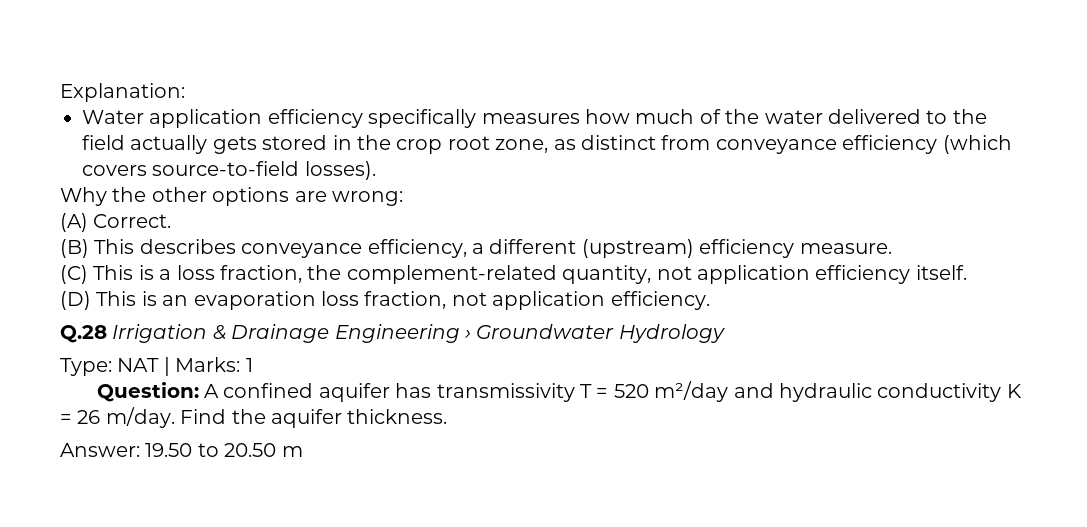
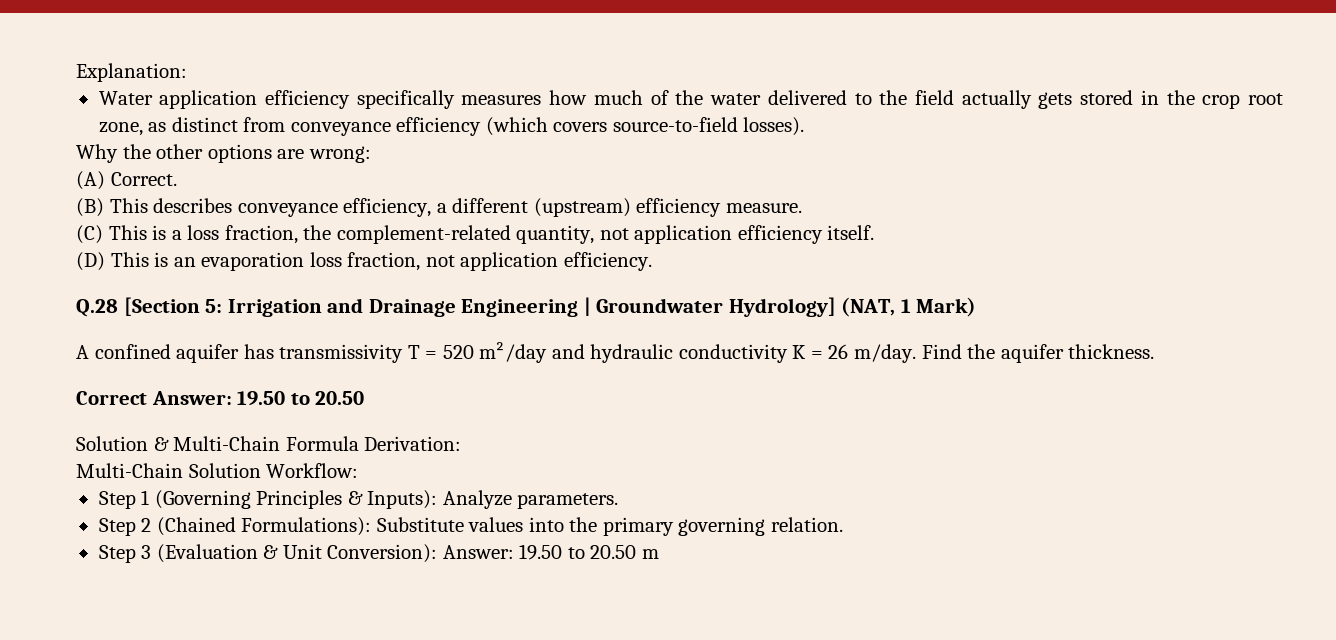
- Q.28 Irrigation & Drainage Engineering › Groundwater Hydrology
- Type: NAT | Marks: 1
- Question: A confined aquifer has transmissivity T = 520 m²/day and hydraulic conductivity K = 26 m/day.
+ Q.28 [Section 5: Irrigation and Drainage Engineering | Groundwater Hydrology] (NAT, 1 Mark)
+ A confined aquifer has transmissivity T = 520 m²/day and hydraulic conductivity K = 26 m/day.
- Answer: 19.50 to 20.50 m
+ Correct Answer: 19.50 to 20.50
+ Solution & Multi-Chain Formula Derivation:
+ Multi-Chain Solution Workflow:
+ Step 1 (Governing Principles & Inputs): Analyze parameters.
+ Step 2 (Chained Formulations): Substitute values into the primary governing relation.
+ Step 3 (Evaluation & Unit Conversion): Answer: 19.50 to 20.50 m

